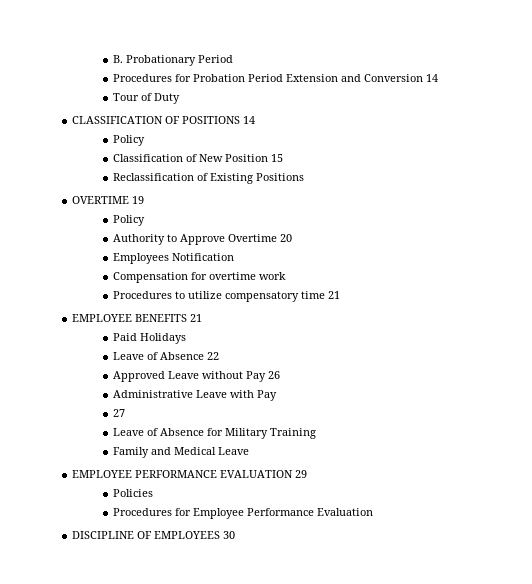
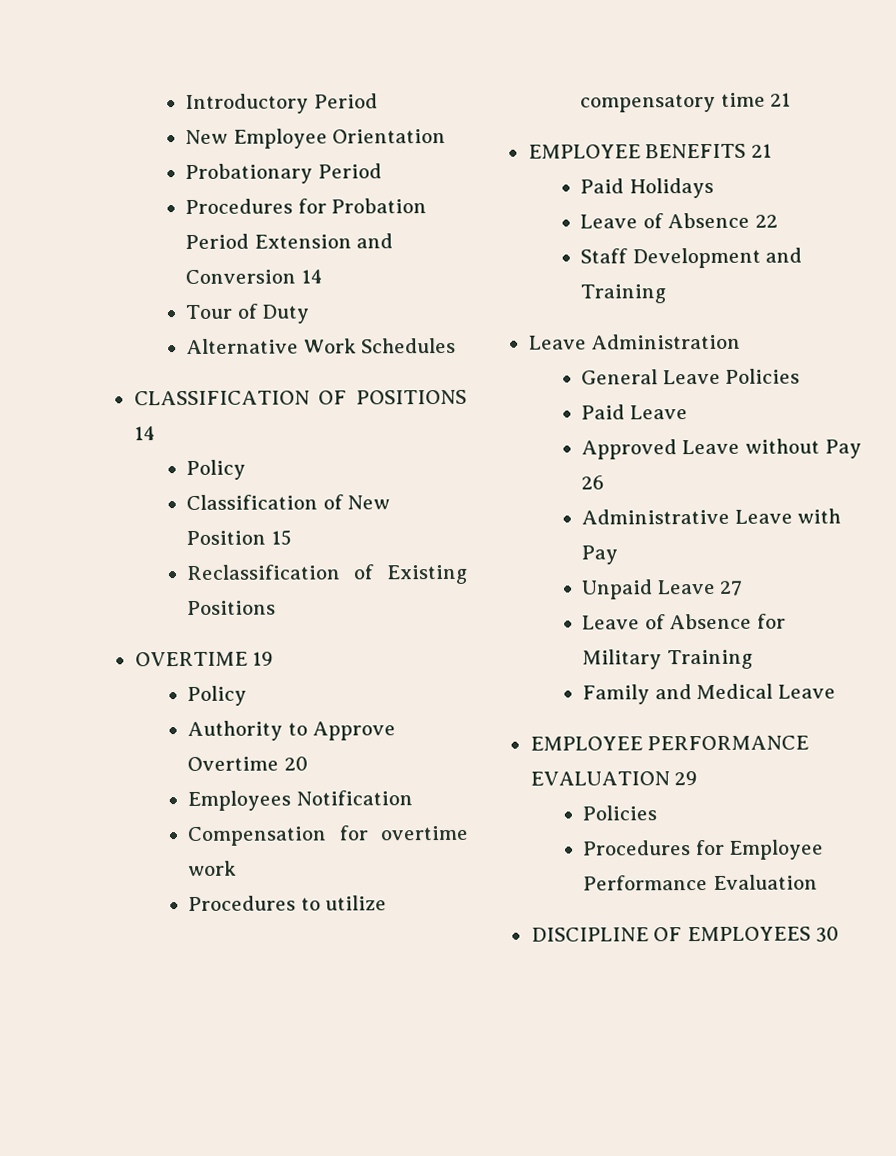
- B. Probationary Period
+ Introductory Period
+ New Employee Orientation
+ Probationary Period
+ Alternative Work Schedules
+ Staff Development and Training
+ Leave Administration
+ General Leave Policies
+ Paid Leave
- 27
+ Unpaid Leave 27

